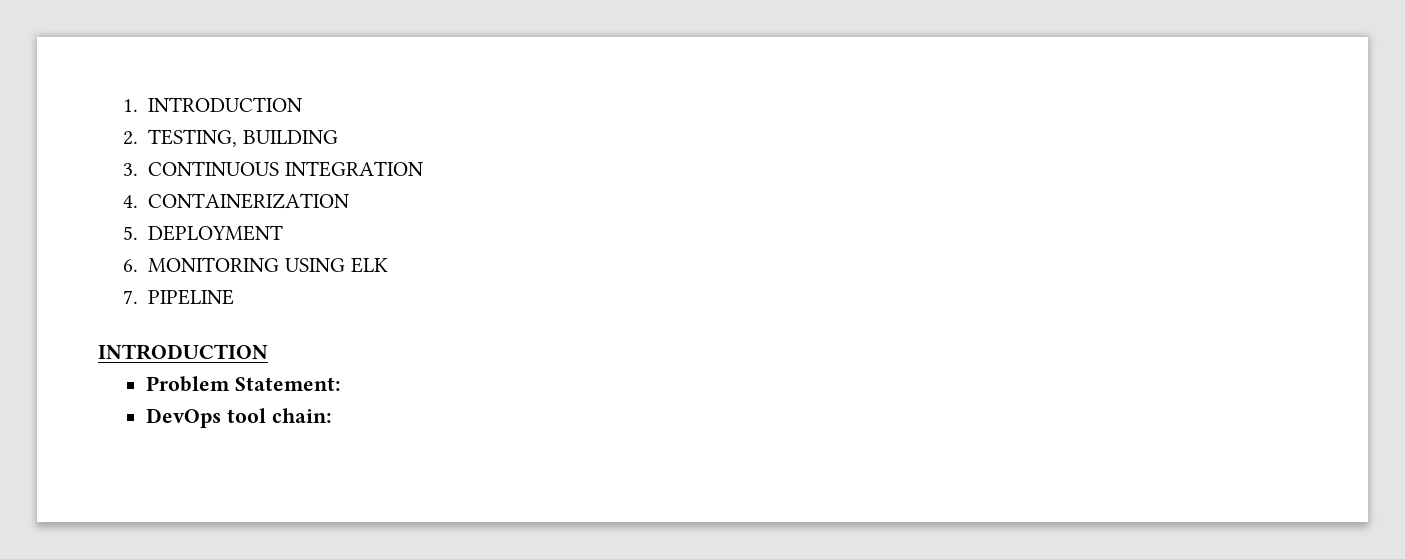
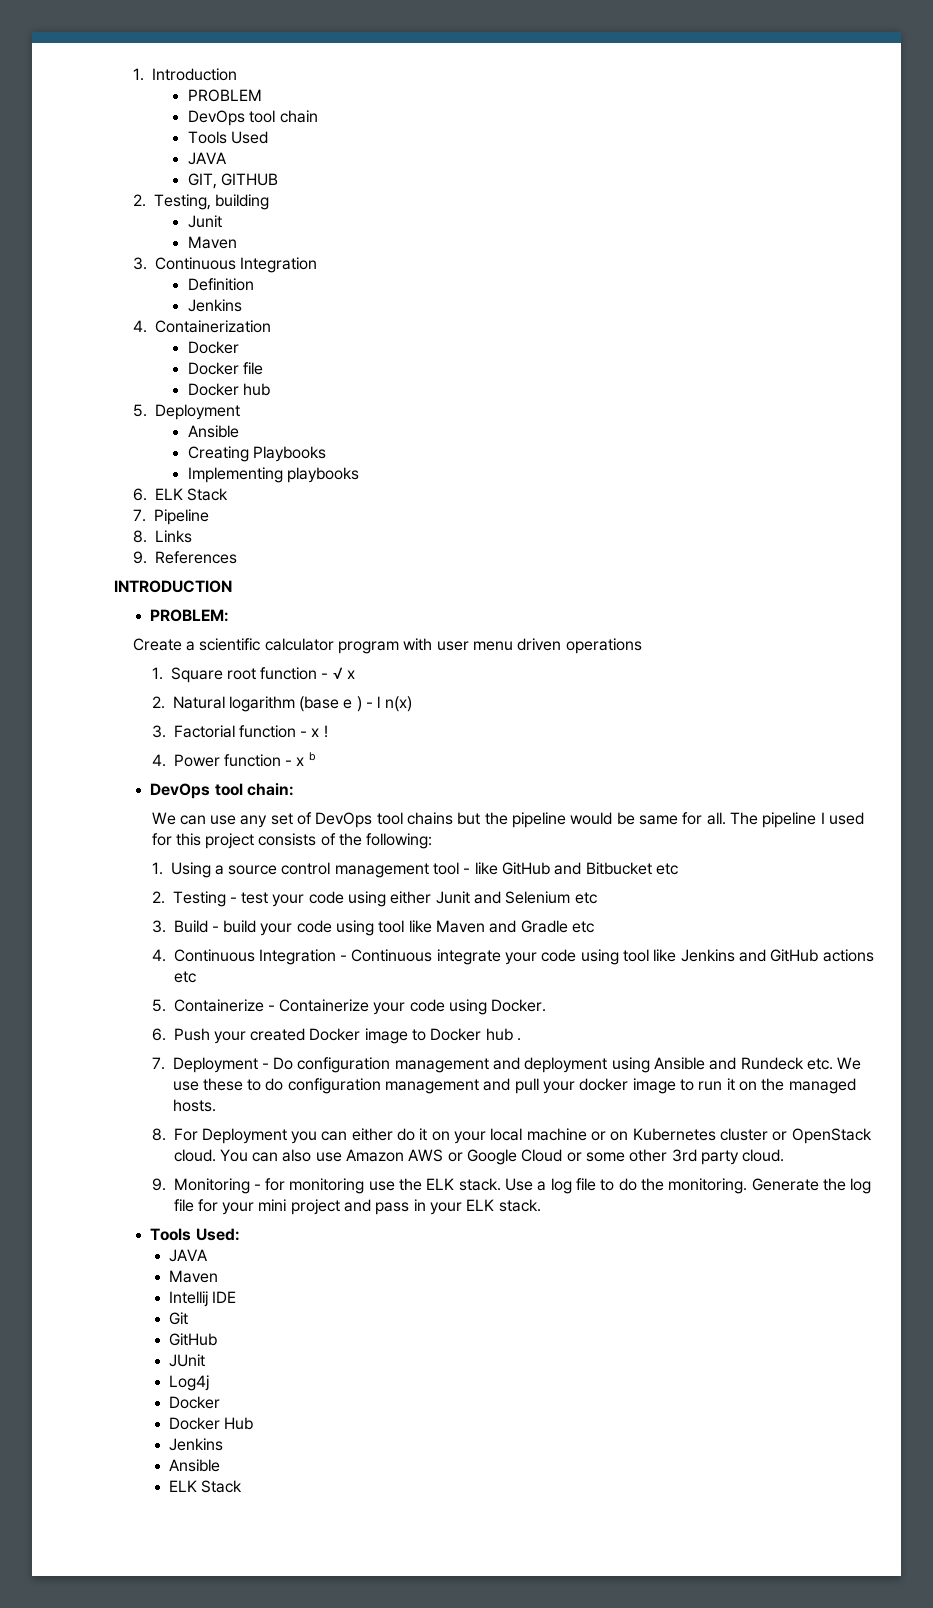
- 1. INTRODUCTION
- 2. TESTING, BUILDING
- 3. CONTINUOUS INTEGRATION
- 4. CONTAINERIZATION
- 5. DEPLOYMENT
- 6. MONITORING USING ELK
- 7. PIPELINE
+ 1. Introduction
+ PROBLEM
+ DevOps tool chain
+ Tools Used
+ JAVA
+ GIT, GITHUB
+ 2. Testing, building
+ Junit
+ Maven
+ 3. Continuous Integration
+ Definition
+ Jenkins
+ 4. Containerization
+ Docker
+ Docker file
+ Docker hub
+ 5. Deployment
+ Ansible
+ Creating Playbooks
+ Implementing playbooks
+ 6. ELK Stack
+ 7. Pipeline
+ 8. Links
+ 9. References
  INTRODUCTION
- Problem Statement:
+ PROBLEM:
+ Create a scientific calculator program with user menu driven operations
+ 1. Square root function - √ x
+ 2. Natural logarithm (base е ) - l n(x)
+ 3. Factorial function - x !
+ 4. Power function - x b
  DevOps tool chain:
+ We can use any set of DevOps tool chains but the pipeline would be same for all. The pipeline I used for this project consists of the following:
+ 1. Using a source control management tool - like GitHub and Bitbucket etc
+ 2. Testing - test your code using either Junit and Selenium etc
+ 3. Build - build your code using tool like Maven and Gradle etc
+ 4. Continuous Integration - Continuous integrate your code using tool like Jenkins and GitHub actions etc
+ 5. Containerize - Containerize your code using Docker.
+ 6. Push your created Docker image to Docker hub .
+ 7. Deployment - Do configuration management and deployment using Ansible and Rundeck etc. We use these to do configuration management and pull your docker image to run it on the managed hosts.
+ 8. For Deployment you can either do it on your local machine or on Kubernetes cluster or OpenStack cloud. You can also use Amazon AWS or Google Cloud or some other 3rd party cloud.
+ 9. Monitoring - for monitoring use the ELK stack. Use a log file to do the monitoring. Generate the log file for your mini project and pass in your ELK stack.
+ Tools Used:
+ JAVA
+ Maven
+ Intellij IDE
+ Git
+ GitHub
+ JUnit
+ Log4j
+ Docker
+ Docker Hub
+ Jenkins
+ Ansible
+ ELK Stack

